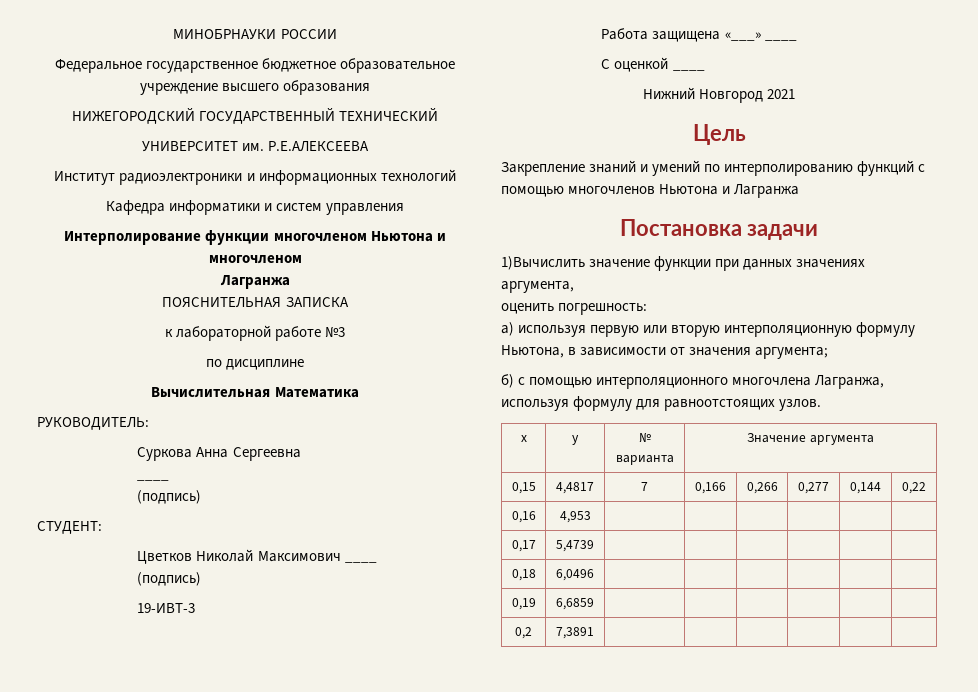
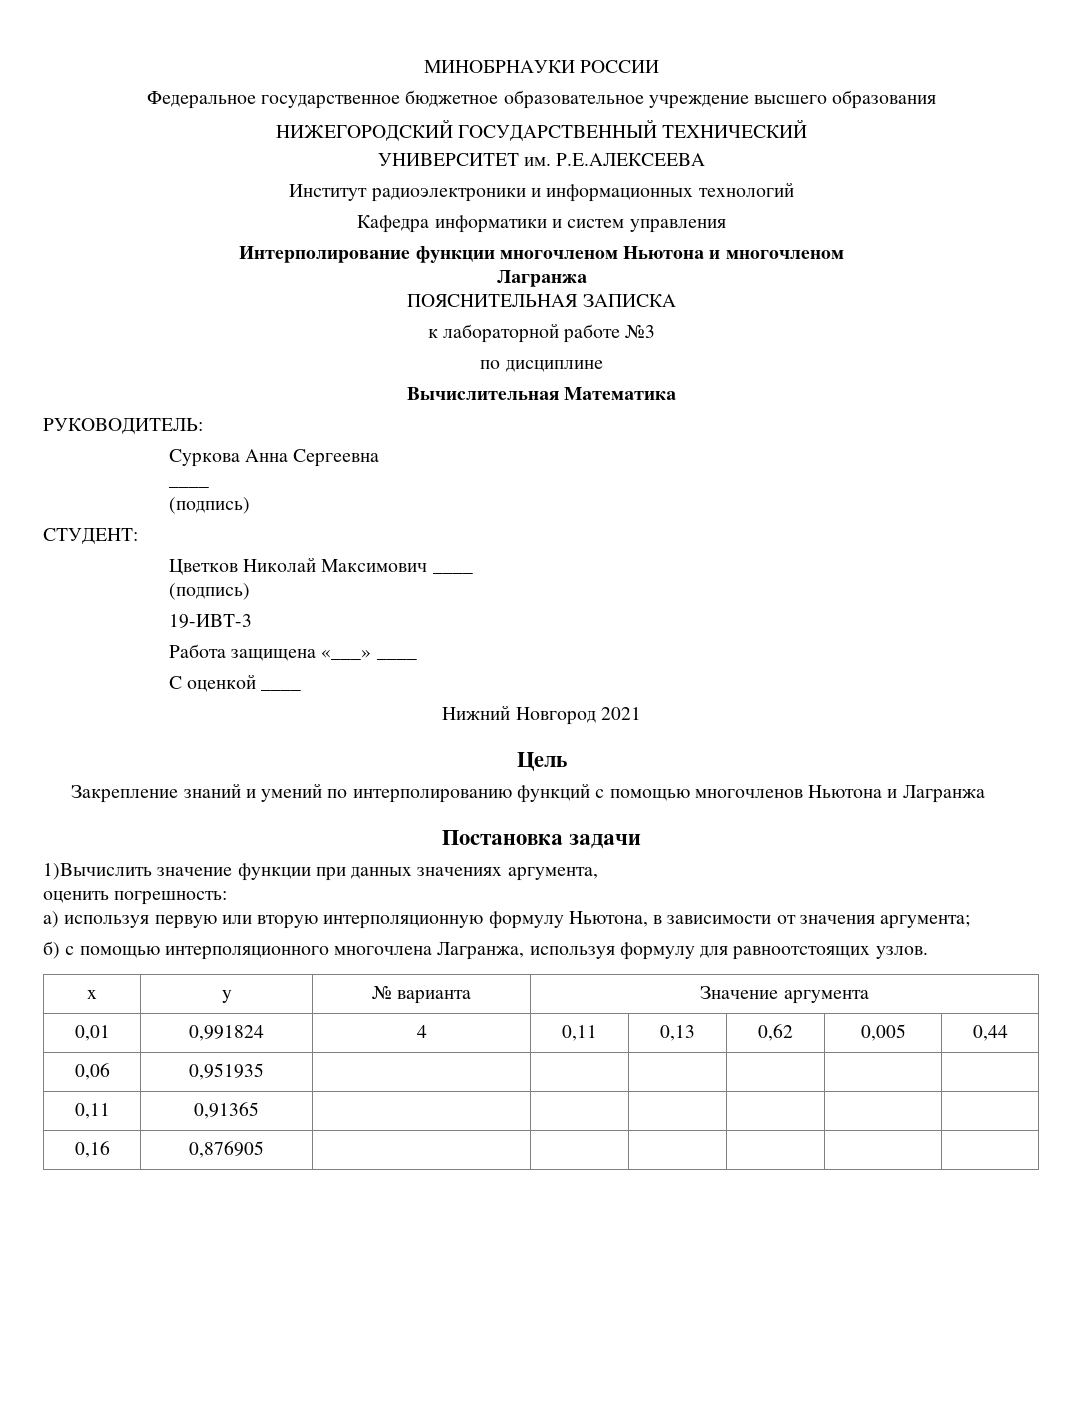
- 0,15 | 4,4817 | 7 | 0,166 | 0,266 | 0,277 | 0,144 | 0,22
- 0,16 | 4,953 | | | | | |
- 0,17 | 5,4739 | | | | | |
- 0,18 | 6,0496 | | | | | |
- 0,19 | 6,6859 | | | | | |
- 0,2 | 7,3891 | | | | | |
+ 0,01 | 0,991824 | 4 | 0,11 | 0,13 | 0,62 | 0,005 | 0,44
+ 0,06 | 0,951935 | | | | | |
+ 0,11 | 0,91365 | | | | | |
+ 0,16 | 0,876905 | | | | | |

